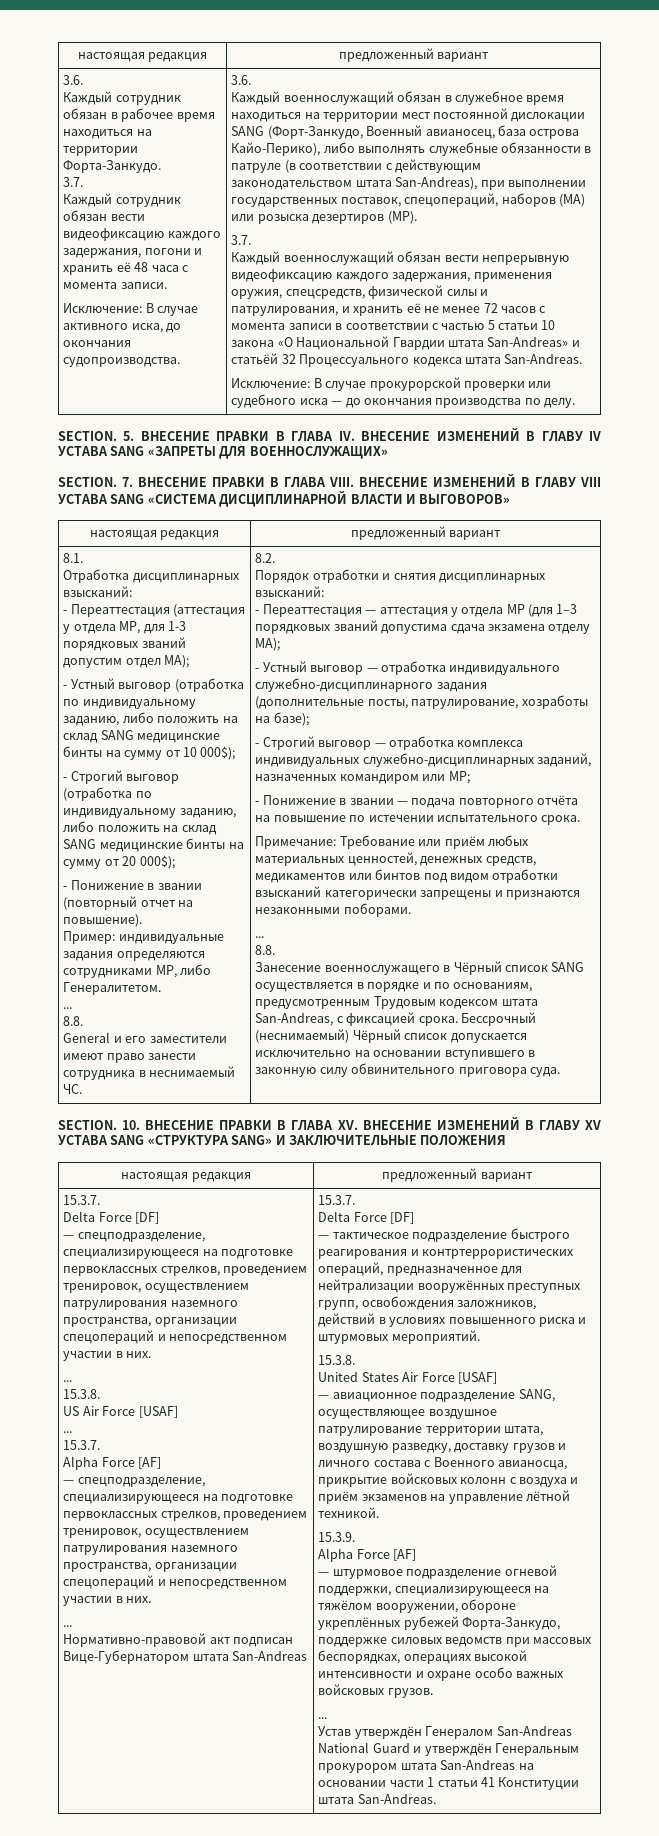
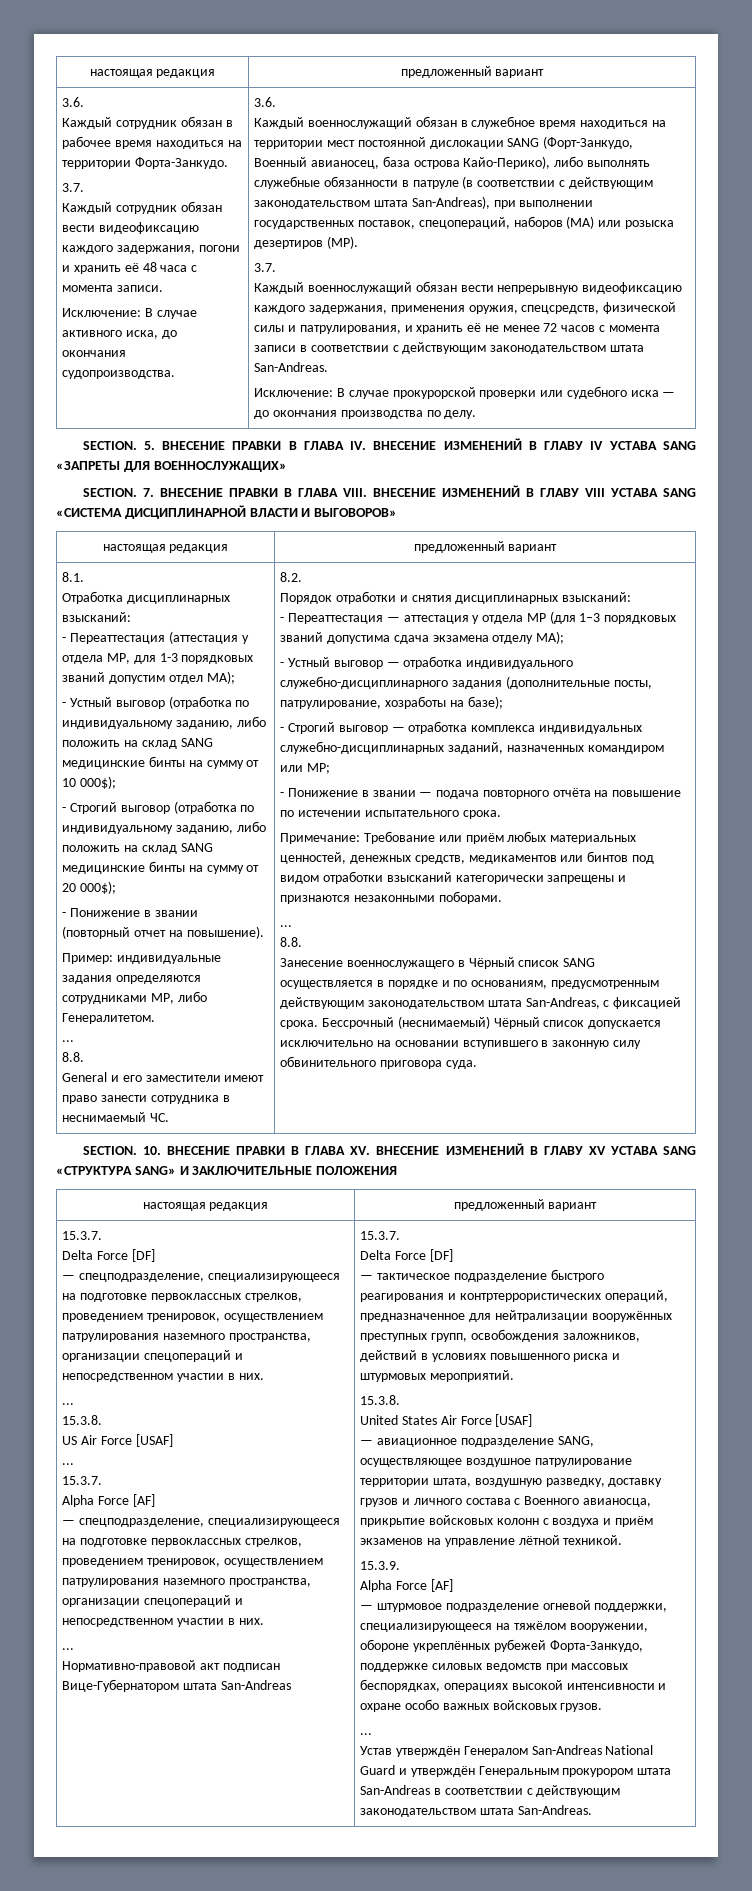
- Каждый военнослужащий обязан вести непрерывную видеофиксацию каждого задержания, применения оружия, спецсредств, физической силы и патрулирования, и хранить её не менее 72 часов с момента записи в соответствии с частью 5 статьи 10 закона «О Национальной Гвардии штата San-Andreas» и статьёй 32 Процессуального кодекса штата San-Andreas.
+ Каждый военнослужащий обязан вести непрерывную видеофиксацию каждого задержания, применения оружия, спецсредств, физической силы и патрулирования, и хранить её не менее 72 часов с момента записи в соответствии с действующим законодательством штата San-Andreas.
- Занесение военнослужащего в Чёрный список SANG осуществляется в порядке и по основаниям, предусмотренным Трудовым кодексом штата San-Andreas, с фиксацией срока.
+ Занесение военнослужащего в Чёрный список SANG осуществляется в порядке и по основаниям, предусмотренным действующим законодательством штата San-Andreas, с фиксацией срока.
- Устав утверждён Генералом San-Andreas National Guard и утверждён Генеральным прокурором штата San-Andreas на основании части 1 статьи 41 Конституции штата San-Andreas.
+ Устав утверждён Генералом San-Andreas National Guard и утверждён Генеральным прокурором штата San-Andreas в соответствии с действующим законодательством штата San-Andreas.

